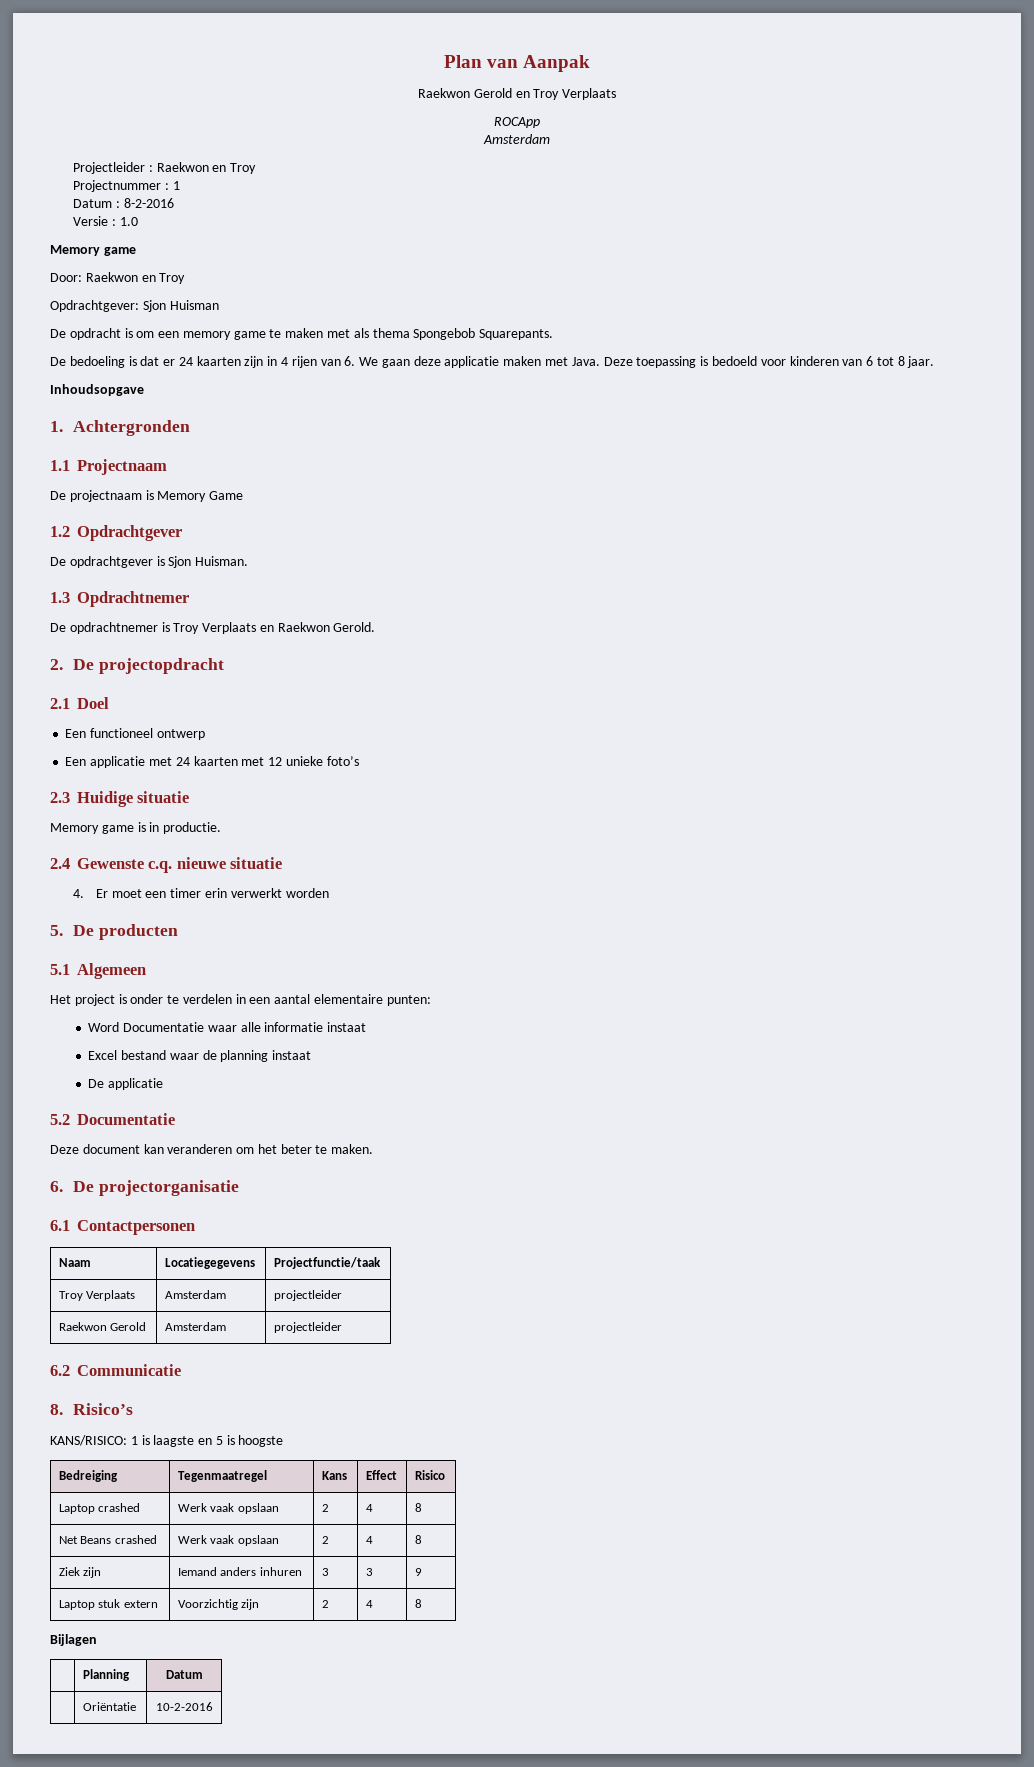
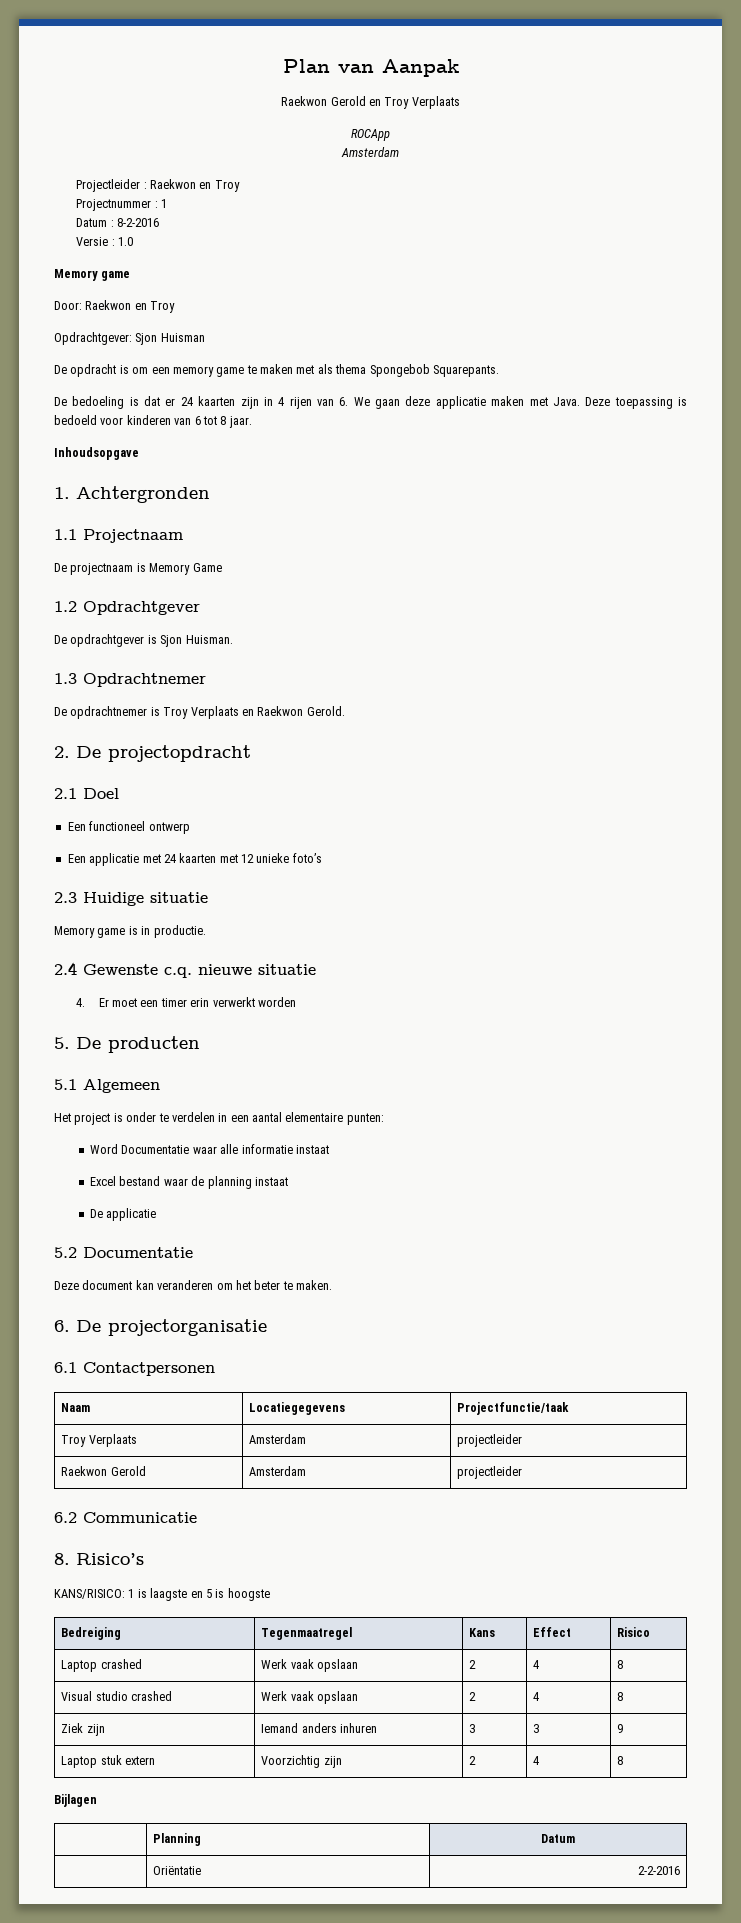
- Net Beans crashed | Werk vaak opslaan | 2 | 4 | 8
+ Visual studio crashed | Werk vaak opslaan | 2 | 4 | 8
- | Oriëntatie | 10-2-2016
+ | Oriëntatie | 2-2-2016

